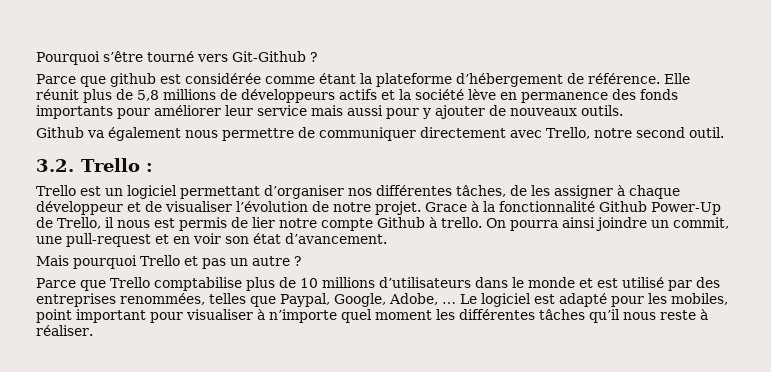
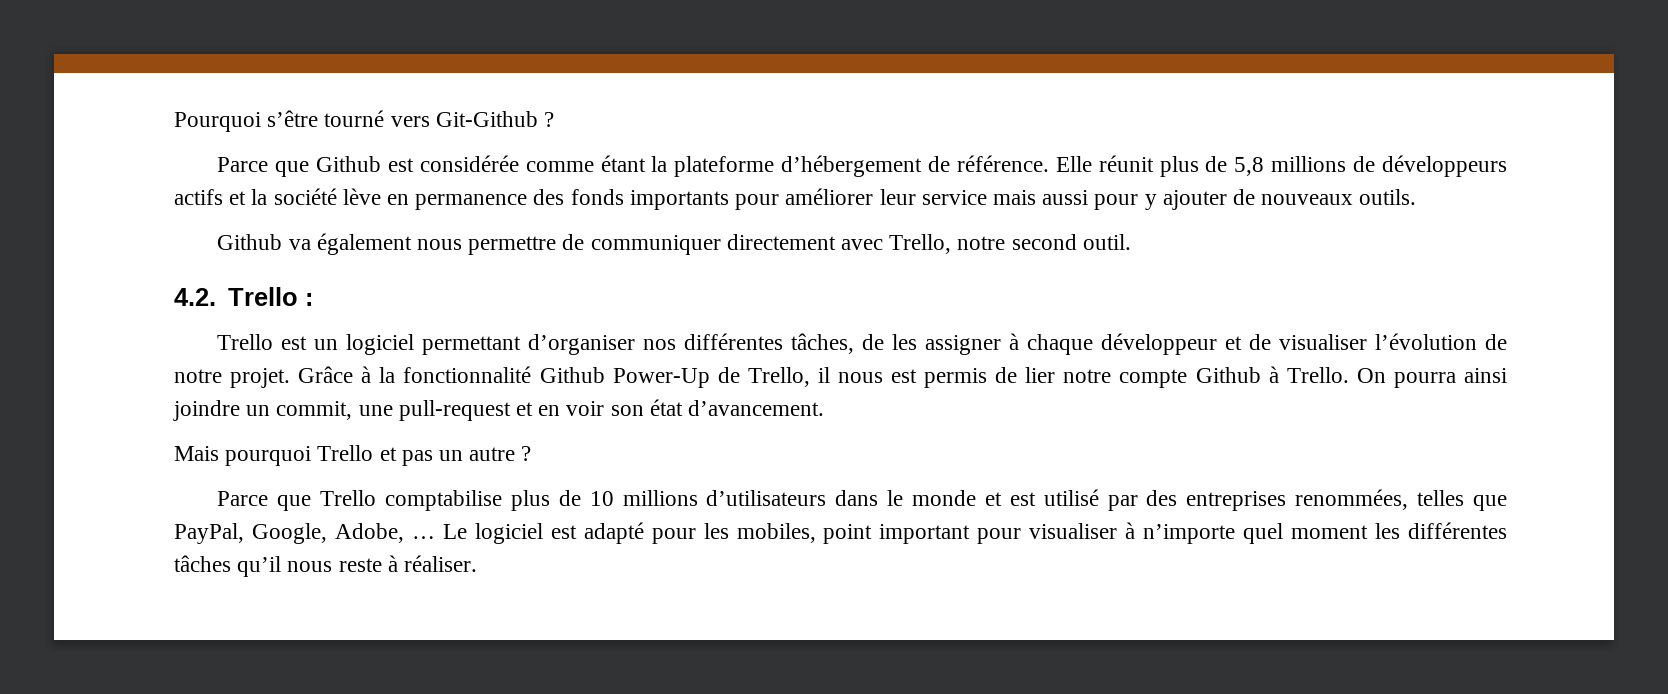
- Parce que github est considérée comme étant la plateforme d’hébergement de référence.
+ Parce que Github est considérée comme étant la plateforme d’hébergement de référence.
- 3.2. Trello :
+ 4.2. Trello :
- Grace à la fonctionnalité Github Power-Up de Trello, il nous est permis de lier notre compte Github à trello.
+ Grâce à la fonctionnalité Github Power-Up de Trello, il nous est permis de lier notre compte Github à Trello.
- Parce que Trello comptabilise plus de 10 millions d’utilisateurs dans le monde et est utilisé par des entreprises renommées, telles que Paypal, Google, Adobe, …
+ Parce que Trello comptabilise plus de 10 millions d’utilisateurs dans le monde et est utilisé par des entreprises renommées, telles que PayPal, Google, Adobe, …

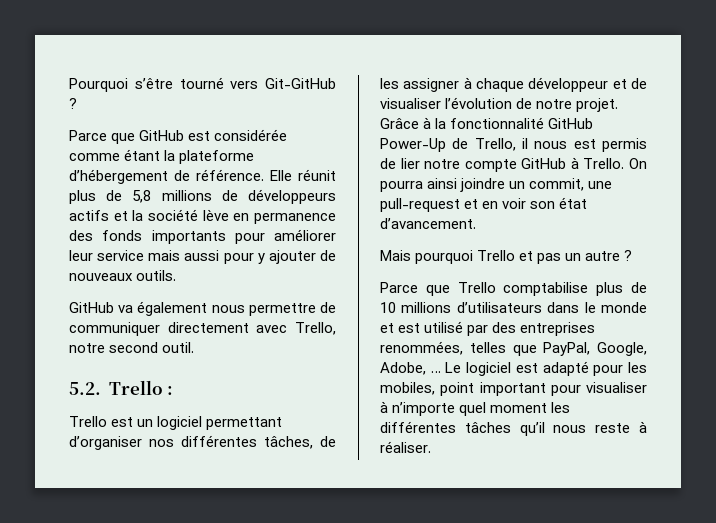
- Pourquoi s’être tourné vers Git-Github ?
- Parce que Github est considérée comme étant la plateforme d’hébergement de référence.
+ Pourquoi s’être tourné vers Git-GitHub ?
+ Parce que GitHub est considérée comme étant la plateforme d’hébergement de référence.
- Github va également nous permettre de communiquer directement avec Trello, notre second outil.
+ GitHub va également nous permettre de communiquer directement avec Trello, notre second outil.
- 4.2. Trello :
+ 5.2. Trello :
- Grâce à la fonctionnalité Github Power-Up de Trello, il nous est permis de lier notre compte Github à Trello.
+ Grâce à la fonctionnalité GitHub Power-Up de Trello, il nous est permis de lier notre compte GitHub à Trello.

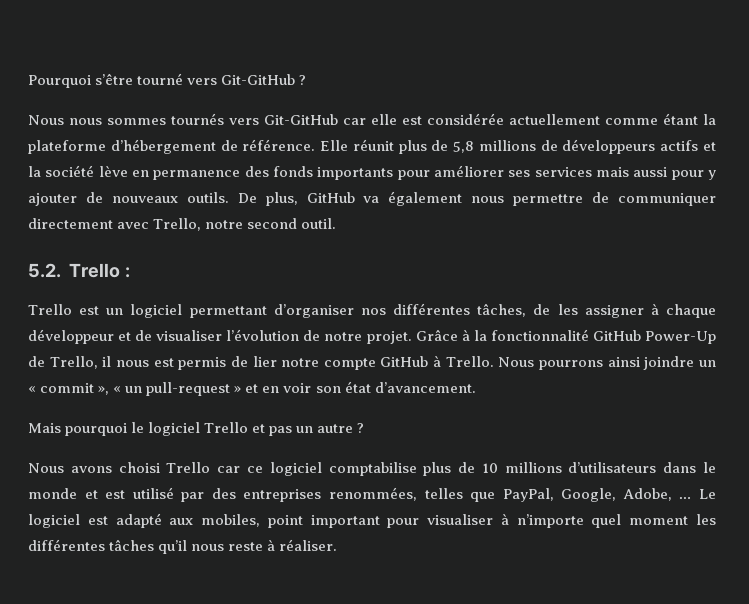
- Parce que GitHub est considérée comme étant la plateforme d’hébergement de référence.
+ Nous nous sommes tournés vers Git-GitHub car elle est considérée actuellement comme étant la plateforme d’hébergement de référence.
- Elle réunit plus de 5,8 millions de développeurs actifs et la société lève en permanence des fonds importants pour améliorer leur service mais aussi pour y ajouter de nouveaux outils.
- GitHub va également nous permettre de communiquer directement avec Trello, notre second outil.
+ Elle réunit plus de 5,8 millions de développeurs actifs et la société lève en permanence des fonds importants pour améliorer ses services mais aussi pour y ajouter de nouveaux outils. De plus, GitHub va également nous permettre de communiquer directement avec Trello, notre second outil.
- On pourra ainsi joindre un commit, une pull-request et en voir son état d’avancement.
+ Nous pourrons ainsi joindre un « commit », « un pull-request » et en voir son état d’avancement.
- Mais pourquoi Trello et pas un autre ?
+ Mais pourquoi le logiciel Trello et pas un autre ?
- Parce que Trello comptabilise plus de 10 millions d’utilisateurs dans le monde et est utilisé par des entreprises renommées, telles que PayPal, Google, Adobe, …
+ Nous avons choisi Trello car ce logiciel comptabilise plus de 10 millions d’utilisateurs dans le monde et est utilisé par des entreprises renommées, telles que PayPal, Google, Adobe, …
- Le logiciel est adapté pour les mobiles, point important pour visualiser à n’importe quel moment les différentes tâches qu’il nous reste à réaliser.
+ Le logiciel est adapté aux mobiles, point important pour visualiser à n’importe quel moment les différentes tâches qu’il nous reste à réaliser.

